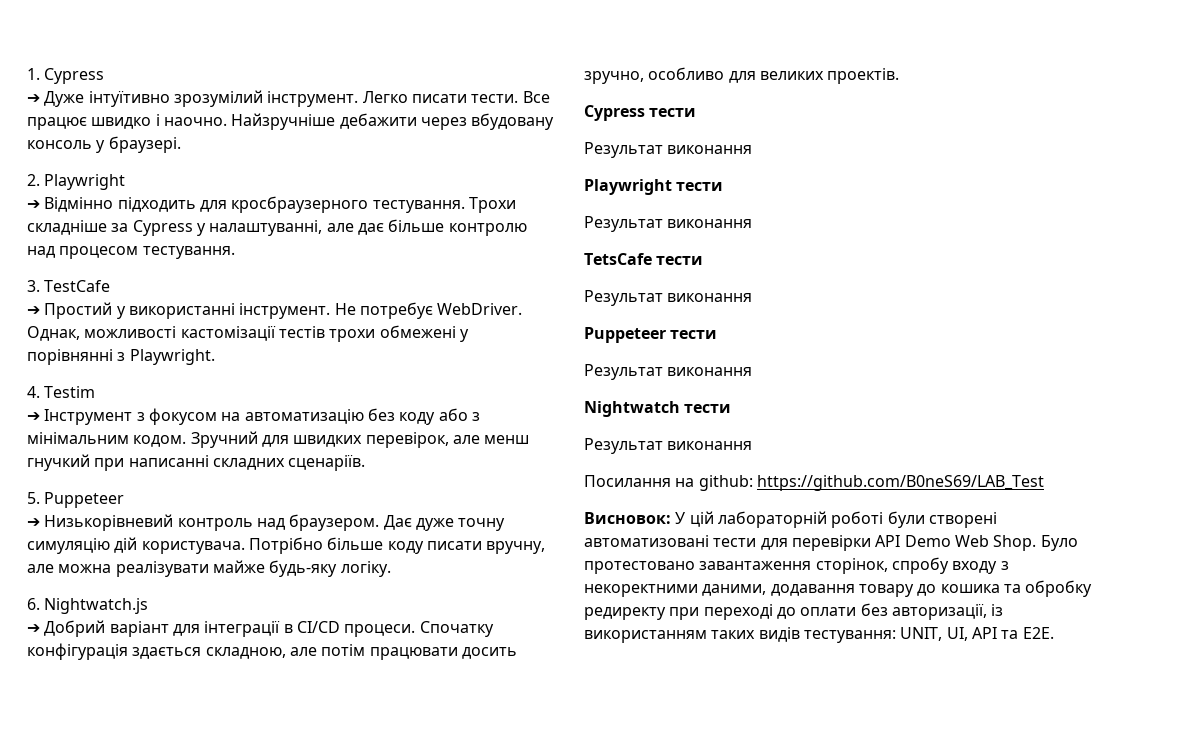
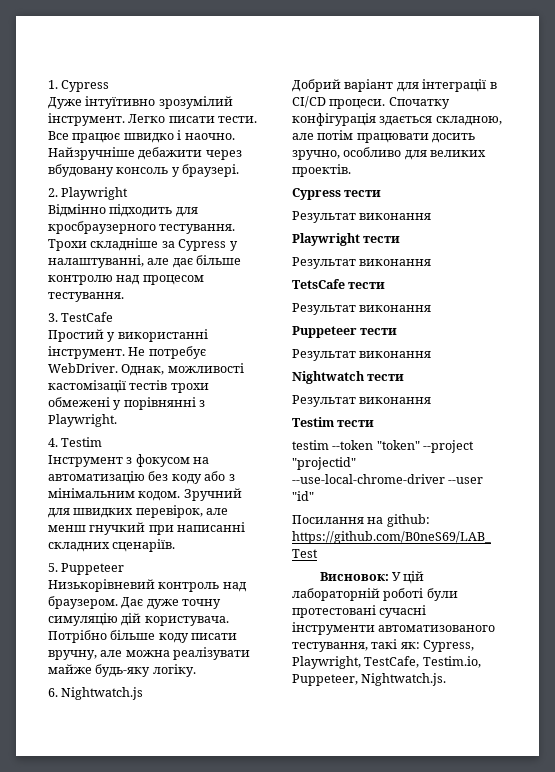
- ➔ Дуже інтуїтивно зрозумілий інструмент.
+ Дуже інтуїтивно зрозумілий інструмент.
- ➔ Відмінно підходить для кросбраузерного тестування.
+ Відмінно підходить для кросбраузерного тестування.
- ➔ Простий у використанні інструмент.
+ Простий у використанні інструмент.
- ➔ Інструмент з фокусом на автоматизацію без коду або з мінімальним кодом.
+ Інструмент з фокусом на автоматизацію без коду або з мінімальним кодом.
- ➔ Низькорівневий контроль над браузером.
+ Низькорівневий контроль над браузером.
- ➔ Добрий варіант для інтеграції в CI/CD процеси.
+ Добрий варіант для інтеграції в CI/CD процеси.
+ Testim тести
+ testim --token "token" --project "projectid" --use-local-chrome-driver --user "id"
- Висновок: У цій лабораторній роботі були створені автоматизовані тести для перевірки API Demo Web Shop. Було протестовано завантаження сторінок, спробу входу з некоректними даними, додавання товару до кошика та обробку редиректу при переході до оплати без авторизації, із використанням таких видів тестування: UNIT, UI, API та E2E.
+ Висновок: У цій лабораторній роботі були протестовані сучасні інструменти автоматизованого тестування, такі як: Cypress, Playwright, TestCafe, Testim.io, Puppeteer, Nightwatch.js.

